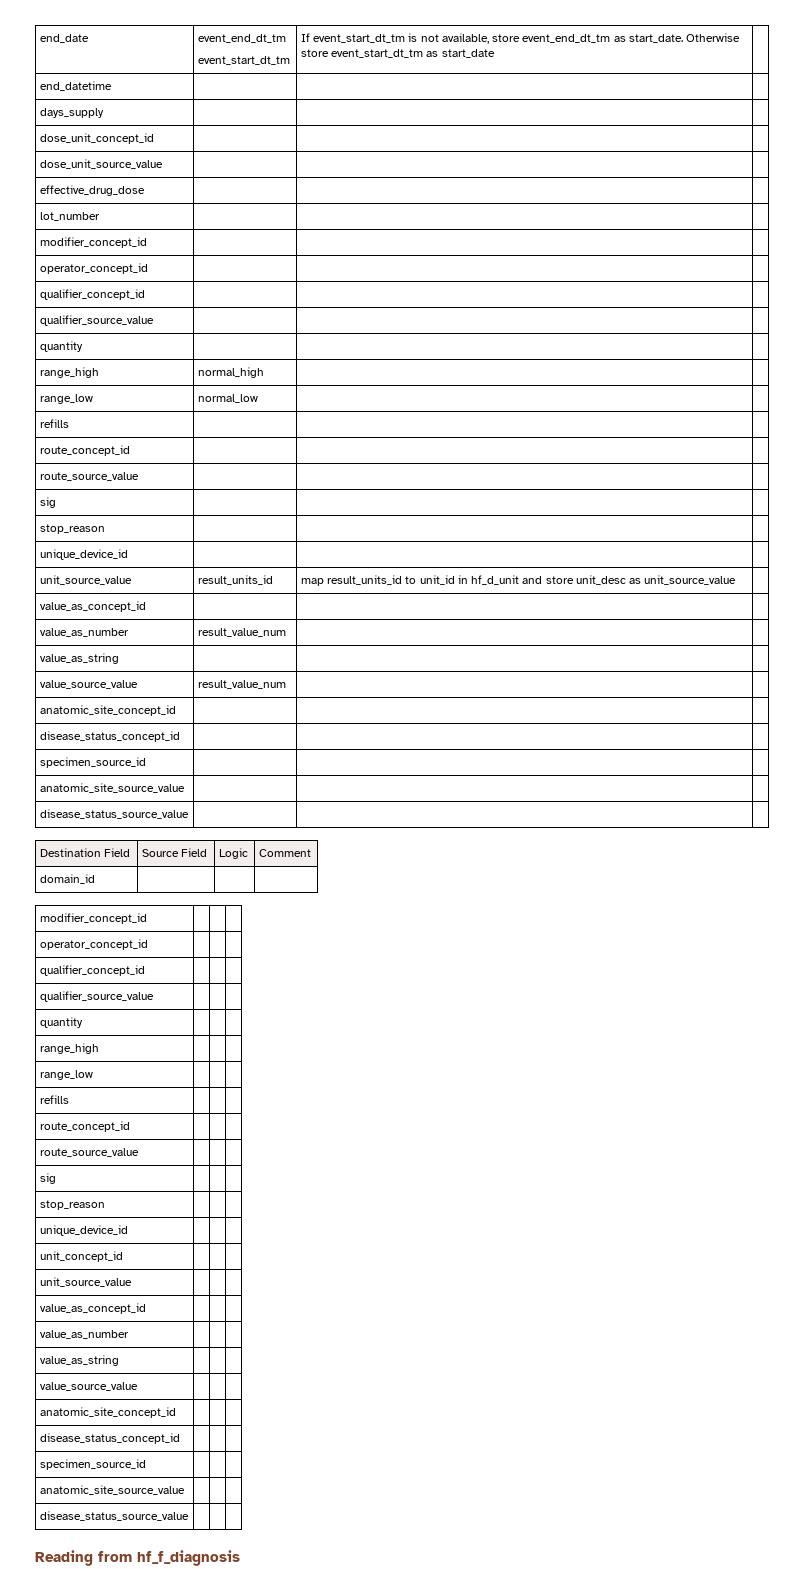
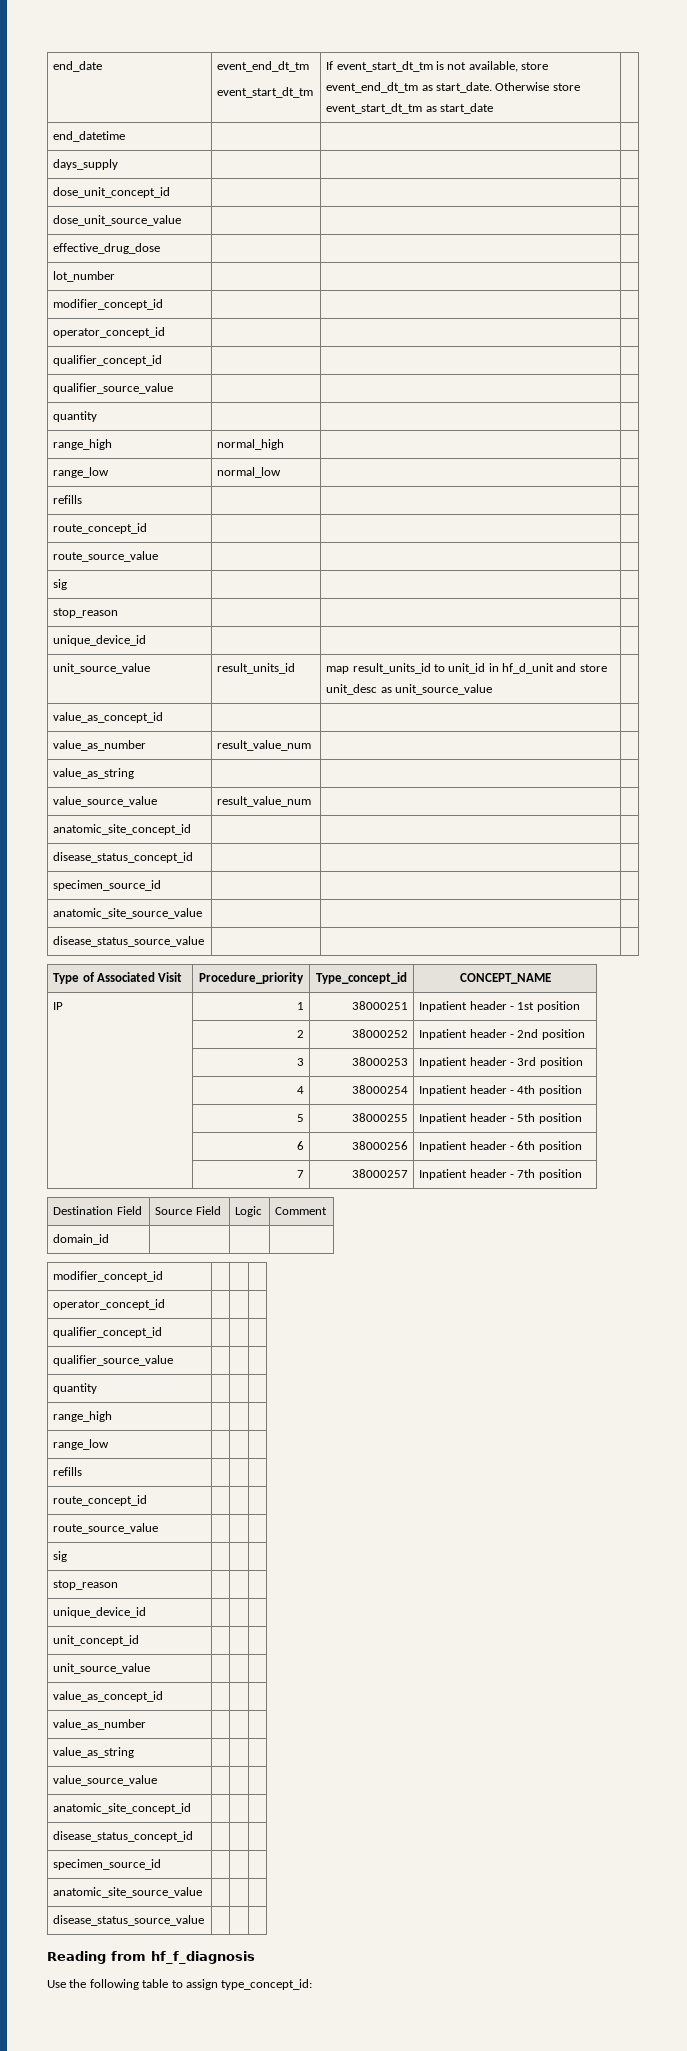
+ Type of Associated Visit | Procedure_priority | Type_concept_id | CONCEPT_NAME
+ IP | 1 | 38000251 | Inpatient header - 1st position
+ | 2 | 38000252 | Inpatient header - 2nd position
+ | 3 | 38000253 | Inpatient header - 3rd position
+ | 4 | 38000254 | Inpatient header - 4th position
+ | 5 | 38000255 | Inpatient header - 5th position
+ | 6 | 38000256 | Inpatient header - 6th position
+ | 7 | 38000257 | Inpatient header - 7th position
+ Use the following table to assign type_concept_id:

